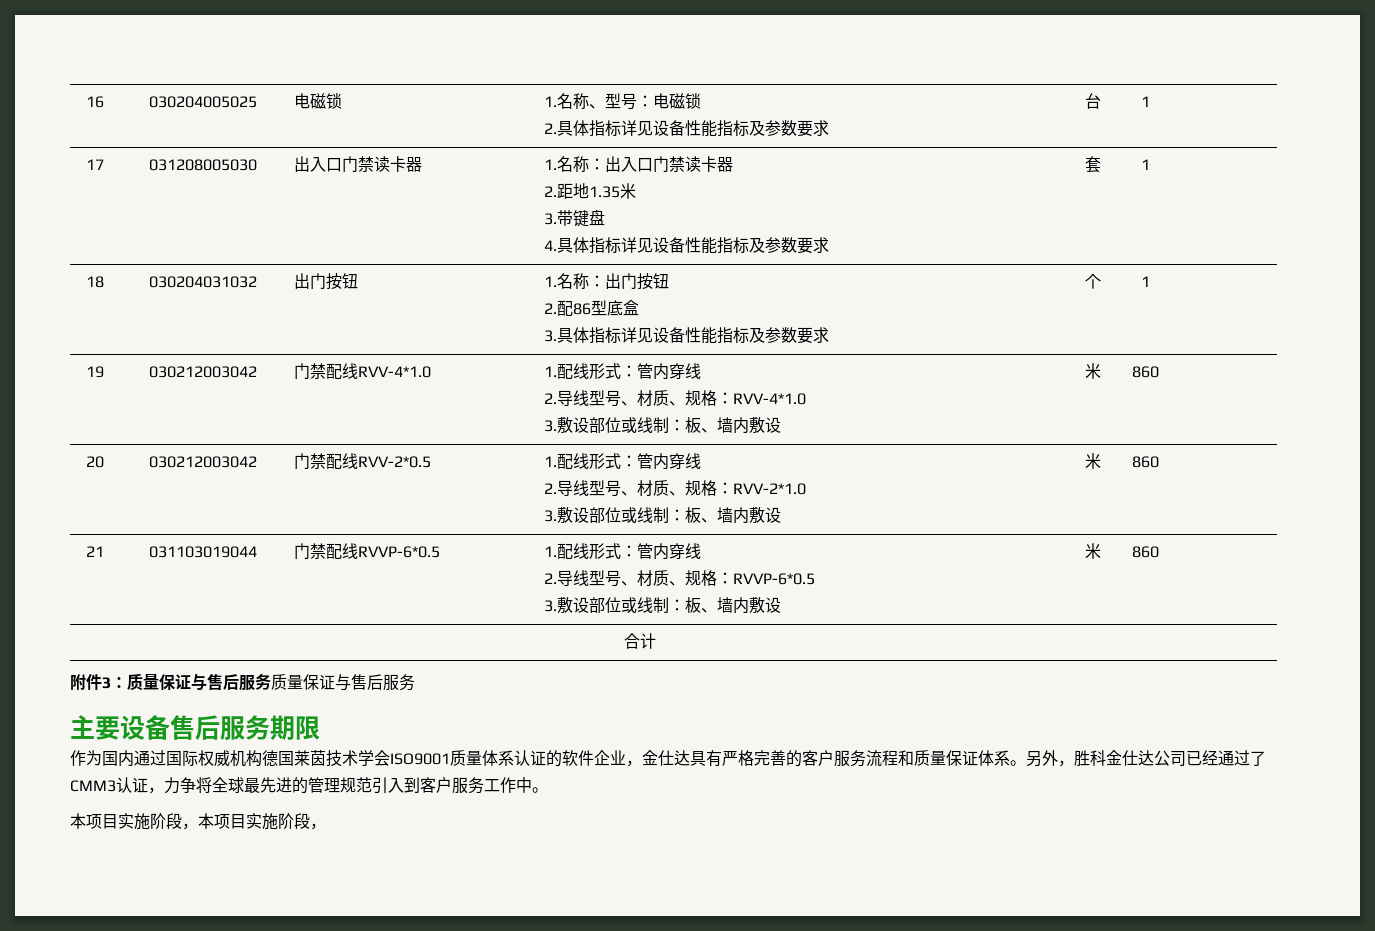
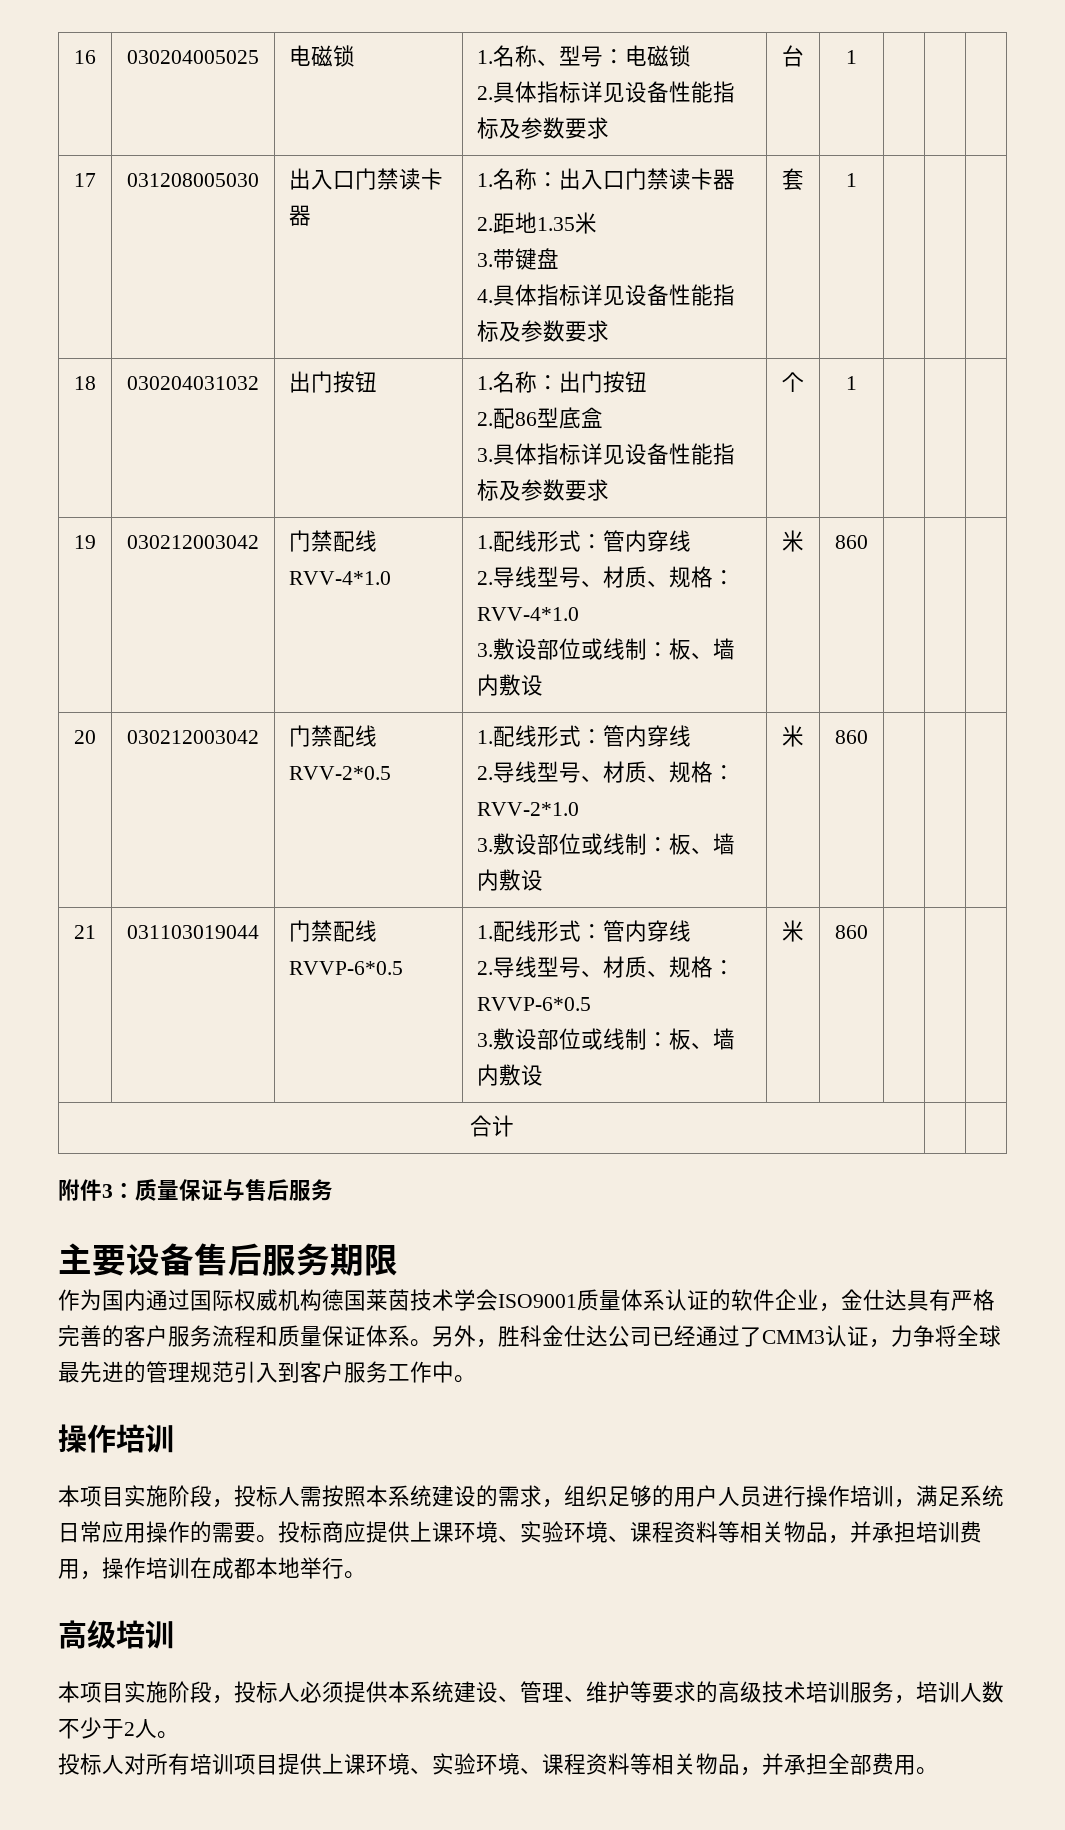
- 附件3：质量保证与售后服务质量保证与售后服务
+ 附件3：质量保证与售后服务
  另外，胜科金仕达公司已经通过了CMM3认证，力争将全球最先进的管理规范引入到客户服务工作中。
- 本项目实施阶段，本项目实施阶段，
+ 操作培训
+ 本项目实施阶段，投标人需按照本系统建设的需求，组织足够的用户人员进行操作培训，满足系统日常应用操作的需要。投标商应提供上课环境、实验环境、课程资料等相关物品，并承担培训费用，操作培训在成都本地举行。
+ 高级培训
+ 本项目实施阶段，投标人必须提供本系统建设、管理、维护等要求的高级技术培训服务，培训人数不少于2人。
+ 投标人对所有培训项目提供上课环境、实验环境、课程资料等相关物品，并承担全部费用。

